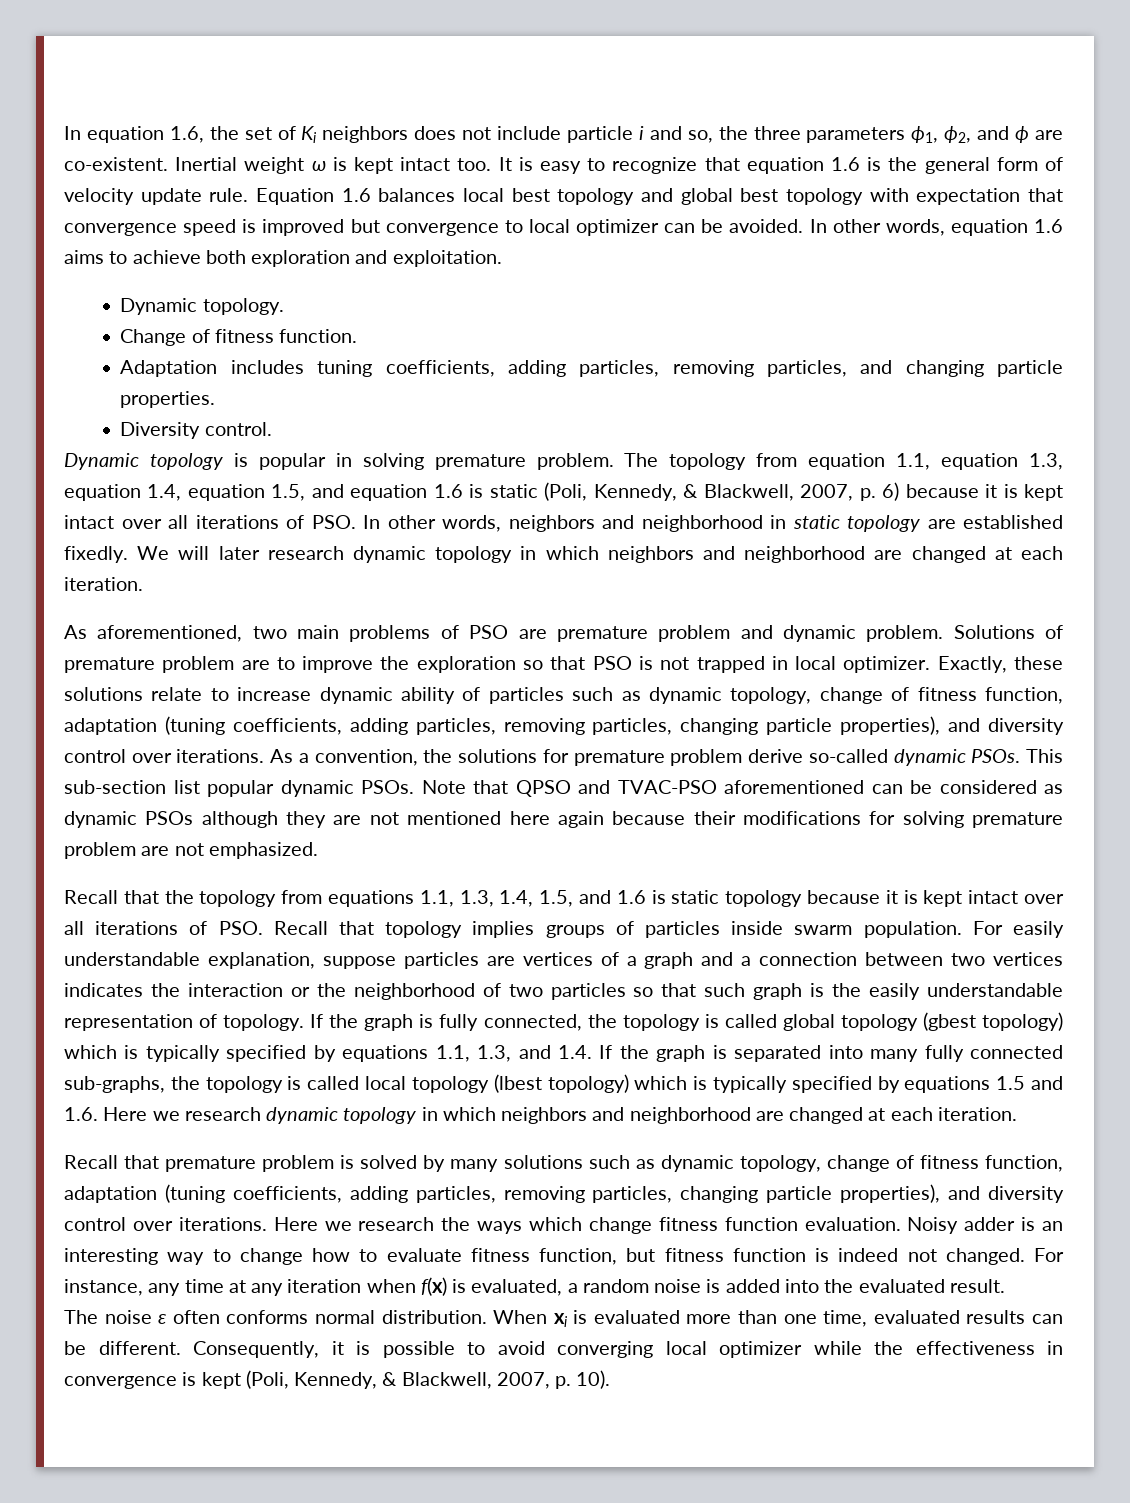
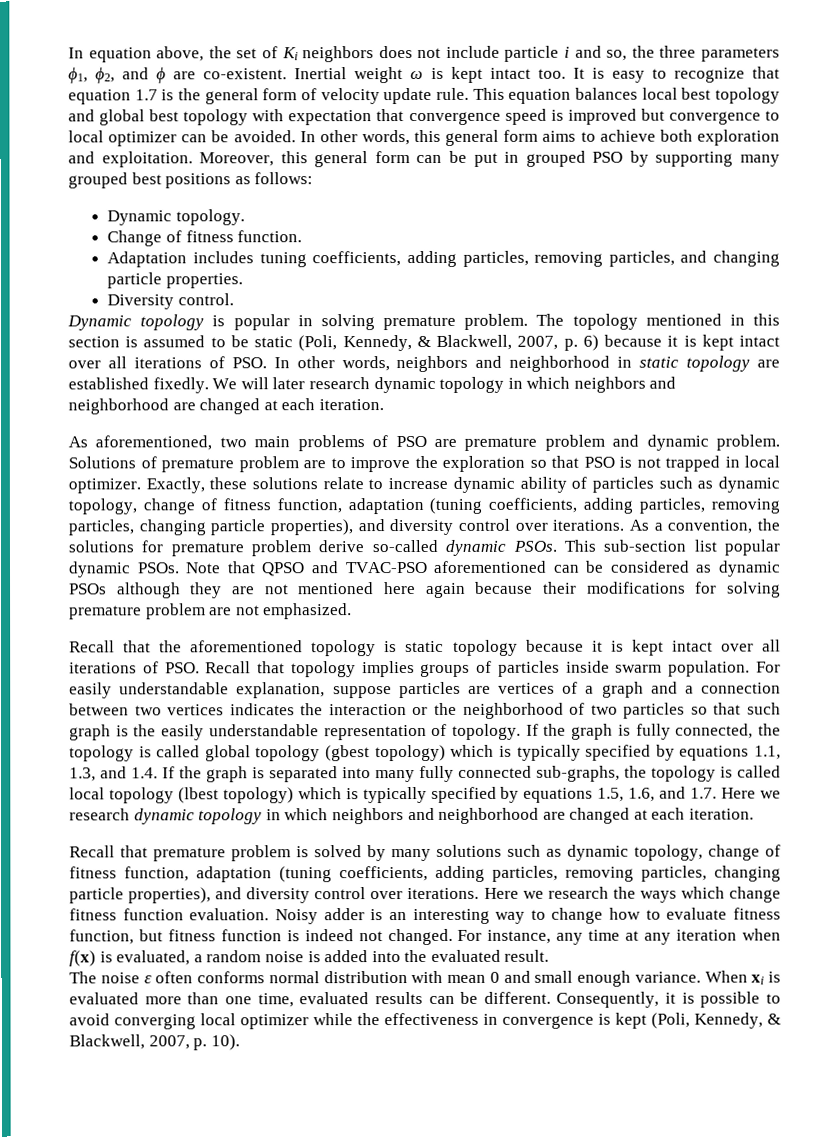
- In equation 1.6, the set of Ki neighbors does not include particle i and so, the three parameters ϕ1, ϕ2, and ϕ are co-existent.
+ In equation above, the set of Ki neighbors does not include particle i and so, the three parameters ϕ1, ϕ2, and ϕ are co-existent.
- It is easy to recognize that equation 1.6 is the general form of velocity update rule.
+ It is easy to recognize that equation 1.7 is the general form of velocity update rule.
- Equation 1.6 balances local best topology and global best topology with expectation that convergence speed is improved but convergence to local optimizer can be avoided.
+ This equation balances local best topology and global best topology with expectation that convergence speed is improved but convergence to local optimizer can be avoided.
- In other words, equation 1.6 aims to achieve both exploration and exploitation.
+ In other words, this general form aims to achieve both exploration and exploitation. Moreover, this general form can be put in grouped PSO by supporting many grouped best positions as follows:
- The topology from equation 1.1, equation 1.3, equation 1.4, equation 1.5, and equation 1.6 is static (Poli, Kennedy, & Blackwell, 2007, p. 6) because it is kept intact over all iterations of PSO. In other words, neighbors and neighborhood in static topology are established fixedly.
+ The topology mentioned in this section is assumed to be static (Poli, Kennedy, & Blackwell, 2007, p. 6) because it is kept intact over all iterations of PSO. In other words, neighbors and neighborhood in static topology are established fixedly.
- Recall that the topology from equations 1.1, 1.3, 1.4, 1.5, and 1.6 is static topology because it is kept intact over all iterations of PSO. Recall that topology implies groups of particles inside swarm population.
+ Recall that the aforementioned topology is static topology because it is kept intact over all iterations of PSO. Recall that topology implies groups of particles inside swarm population.
- If the graph is fully connected, the topology is called global topology (gbest topology) which is typically specified by equations 1.1, 1.3, and 1.4. If the graph is separated into many fully connected sub-graphs, the topology is called local topology (lbest topology) which is typically specified by equations 1.5 and 1.6. Here we research dynamic topology in which neighbors and neighborhood are changed at each iteration.
+ If the graph is fully connected, the topology is called global topology (gbest topology) which is typically specified by equations 1.1, 1.3, and 1.4. If the graph is separated into many fully connected sub-graphs, the topology is called local topology (lbest topology) which is typically specified by equations 1.5, 1.6, and 1.7. Here we research dynamic topology in which neighbors and neighborhood are changed at each iteration.
- The noise ε often conforms normal distribution.
+ The noise ε often conforms normal distribution with mean 0 and small enough variance.

